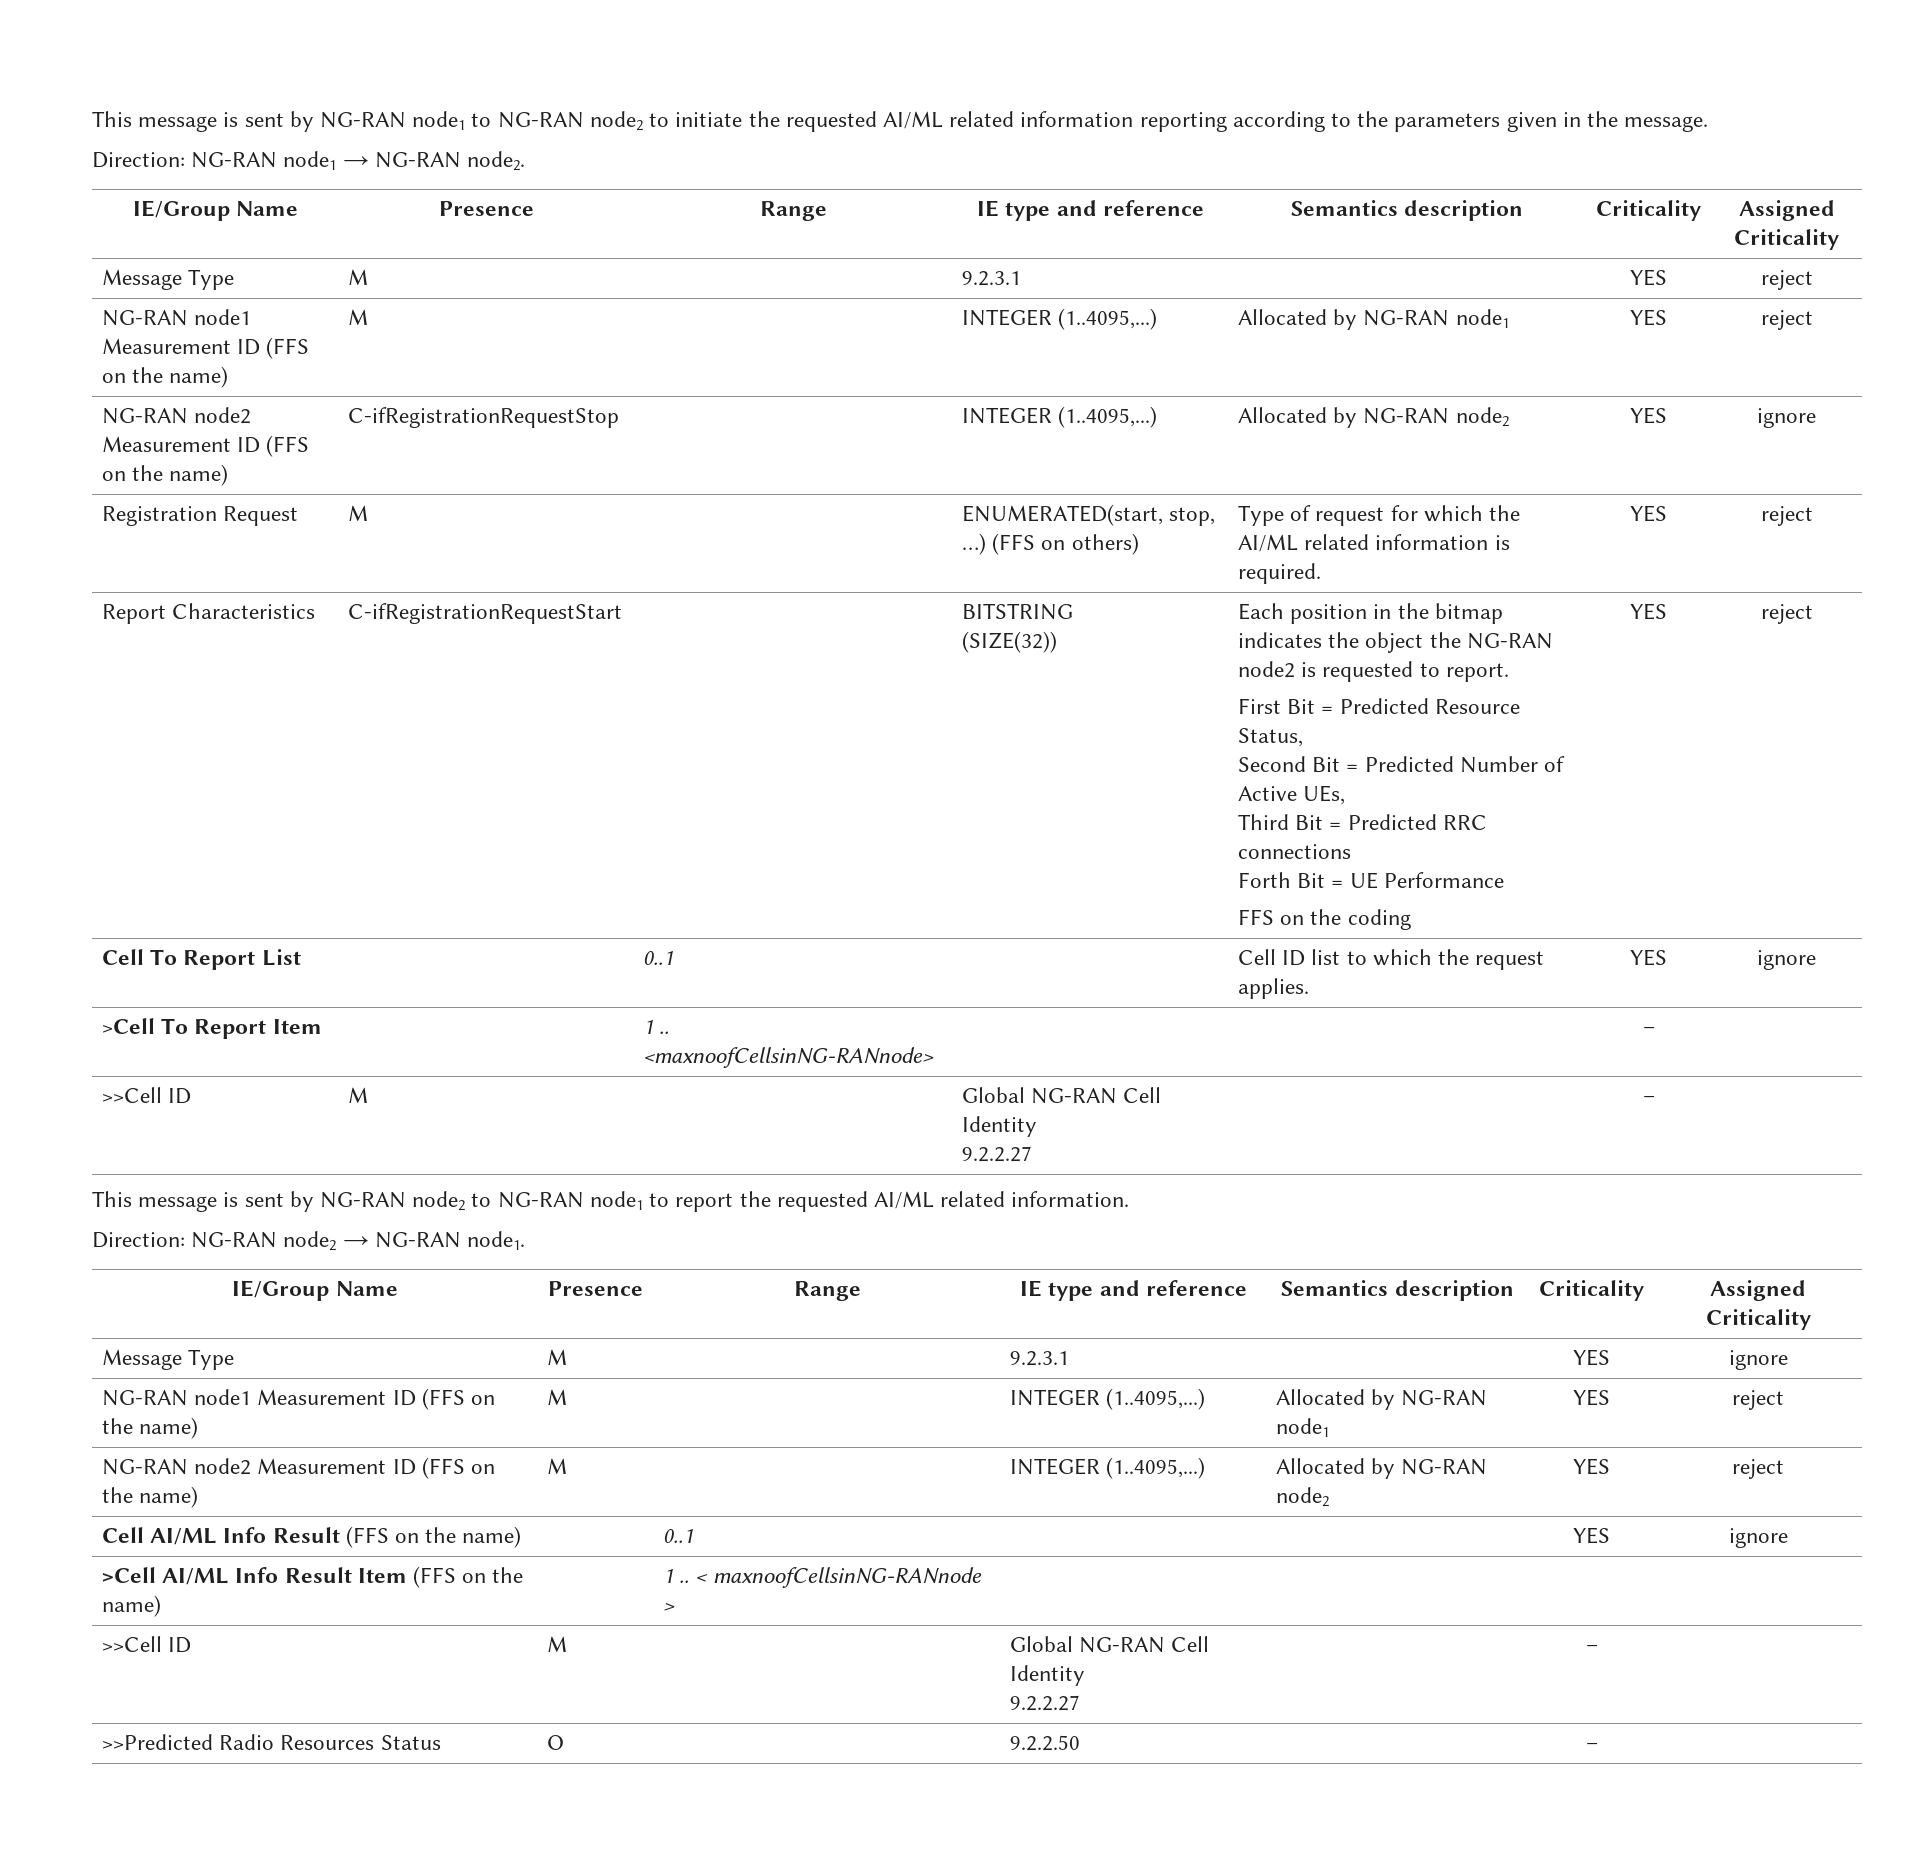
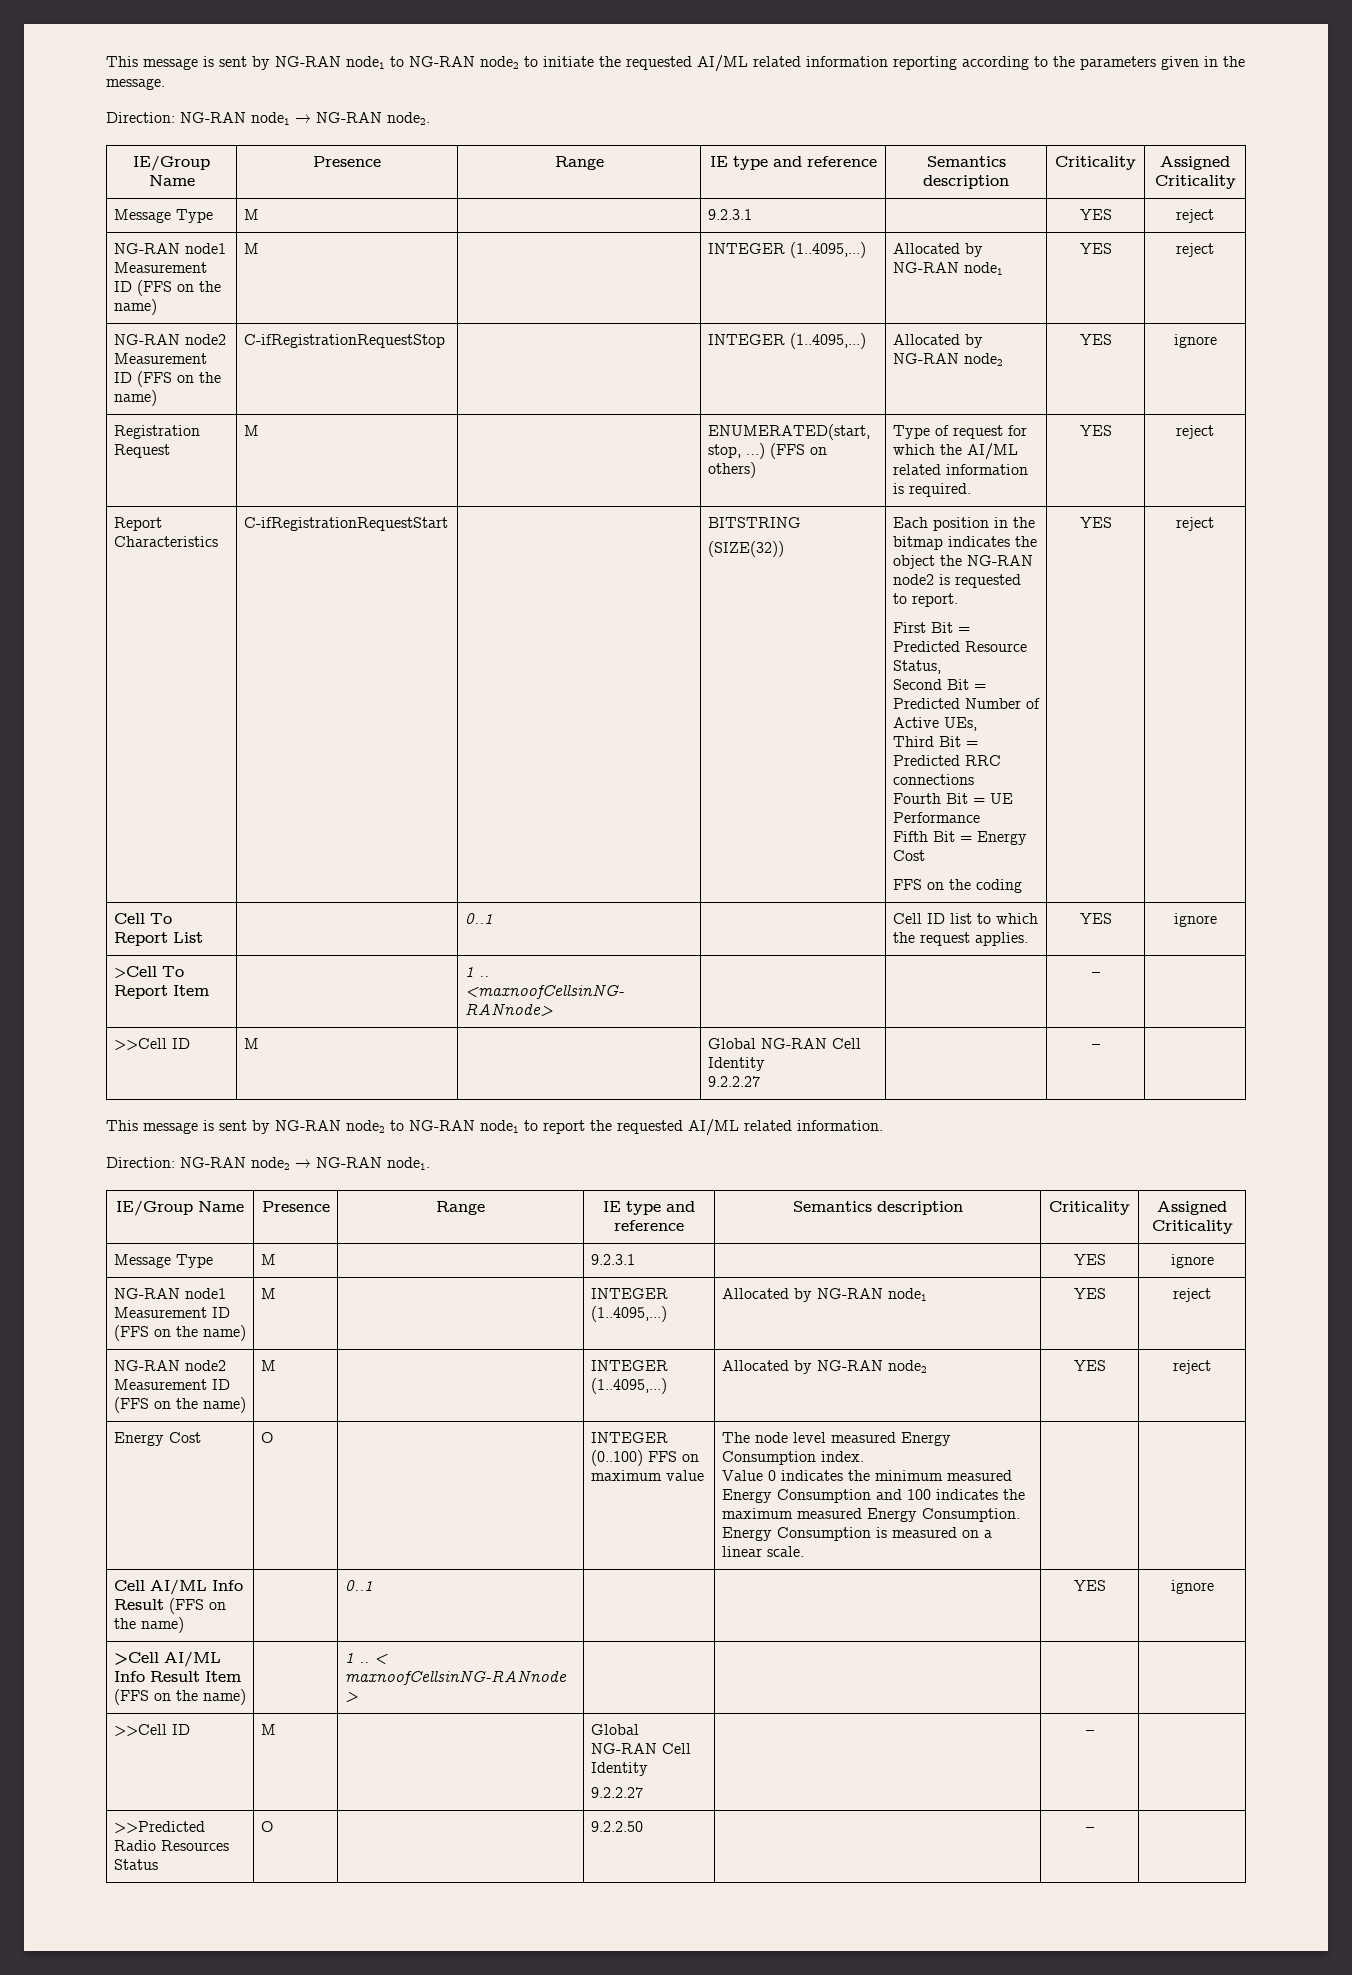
- Forth Bit = UE Performance
+ Fourth Bit = UE Performance
+ Fifth Bit = Energy Cost
+ Energy Cost | O | | INTEGER (0..100) FFS on maximum value | The node level measured Energy Consumption index.
+ Value 0 indicates the minimum measured Energy Consumption and 100 indicates the maximum measured Energy Consumption. Energy Consumption is measured on a linear scale. | |

